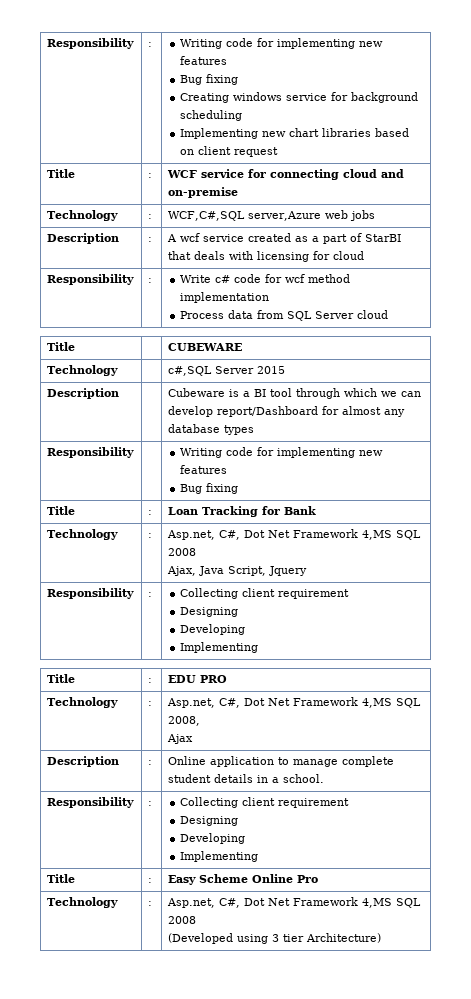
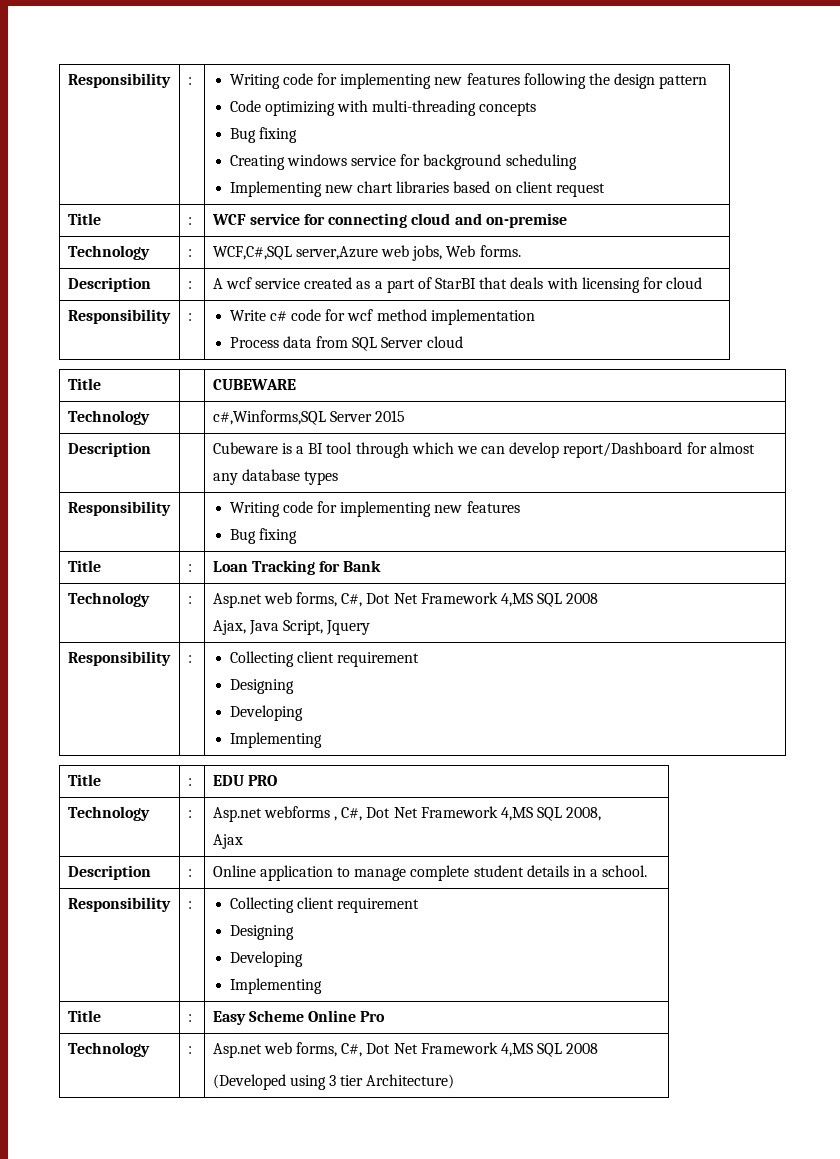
- Responsibility | : | Writing code for implementing new features
+ Responsibility | : | Writing code for implementing new features following the design pattern
+ Code optimizing with multi-threading concepts
- Technology | : | WCF,C#,SQL server,Azure web jobs
+ Technology | : | WCF,C#,SQL server,Azure web jobs, Web forms.
- Technology | | c#,SQL Server 2015
+ Technology | | c#,Winforms,SQL Server 2015
  Title | : | Loan Tracking for Bank
- Technology | : | Asp.net, C#, Dot Net Framework 4,MS SQL 2008
+ Technology | : | Asp.net web forms, C#, Dot Net Framework 4,MS SQL 2008
- Technology | : | Asp.net, C#, Dot Net Framework 4,MS SQL 2008,
+ Technology | : | Asp.net webforms , C#, Dot Net Framework 4,MS SQL 2008,
  Title | : | Easy Scheme Online Pro
- Technology | : | Asp.net, C#, Dot Net Framework 4,MS SQL 2008
+ Technology | : | Asp.net web forms, C#, Dot Net Framework 4,MS SQL 2008

